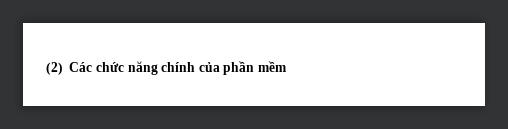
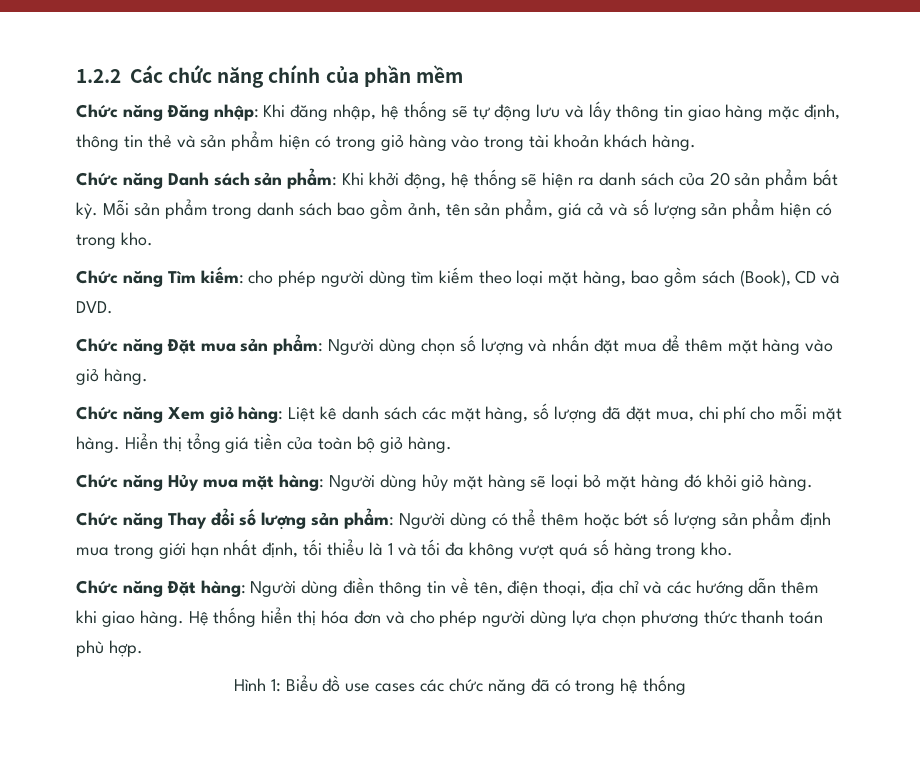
- (2) Các chức năng chính của phần mềm
+ 1.2.2 Các chức năng chính của phần mềm
+ Chức năng Đăng nhập: Khi đăng nhập, hệ thống sẽ tự động lưu và lấy thông tin giao hàng mặc định, thông tin thẻ và sản phẩm hiện có trong giỏ hàng vào trong tài khoản khách hàng.
+ Chức năng Danh sách sản phẩm: Khi khởi động, hệ thống sẽ hiện ra danh sách của 20 sản phẩm bất kỳ. Mỗi sản phẩm trong danh sách bao gồm ảnh, tên sản phẩm, giá cả và số lượng sản phẩm hiện có trong kho.
+ Chức năng Tìm kiếm: cho phép người dùng tìm kiếm theo loại mặt hàng, bao gồm sách (Book), CD và DVD.
+ Chức năng Đặt mua sản phẩm: Người dùng chọn số lượng và nhấn đặt mua để thêm mặt hàng vào giỏ hàng.
+ Chức năng Xem giỏ hàng: Liệt kê danh sách các mặt hàng, số lượng đã đặt mua, chi phí cho mỗi mặt hàng. Hiển thị tổng giá tiền của toàn bộ giỏ hàng.
+ Chức năng Hủy mua mặt hàng: Người dùng hủy mặt hàng sẽ loại bỏ mặt hàng đó khỏi giỏ hàng.
+ Chức năng Thay đổi số lượng sản phẩm: Người dùng có thể thêm hoặc bớt số lượng sản phẩm định mua trong giới hạn nhất định, tối thiểu là 1 và tối đa không vượt quá số hàng trong kho.
+ Chức năng Đặt hàng: Người dùng điền thông tin về tên, điện thoại, địa chỉ và các hướng dẫn thêm khi giao hàng. Hệ thống hiển thị hóa đơn và cho phép người dùng lựa chọn phương thức thanh toán phù hợp.
+ Hình 1: Biểu đồ use cases các chức năng đã có trong hệ thống

